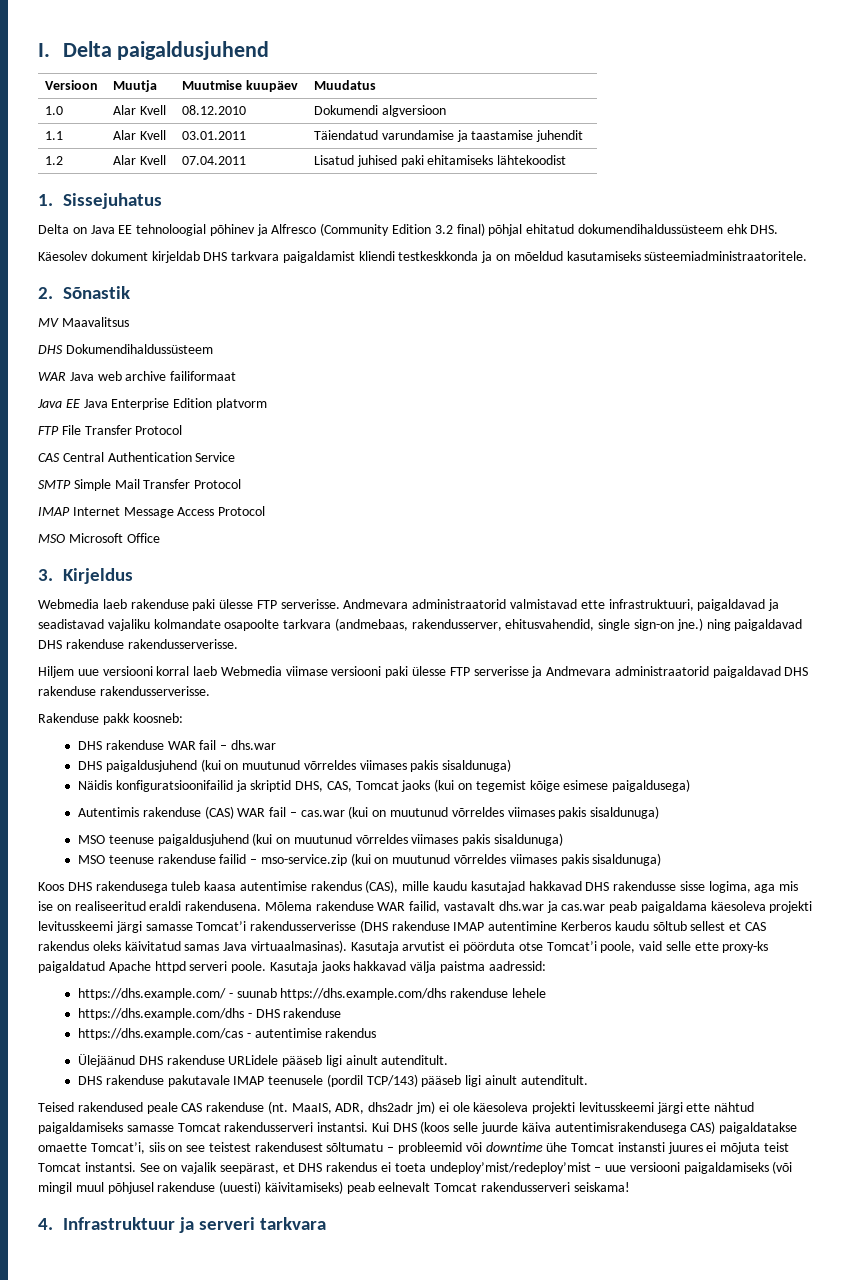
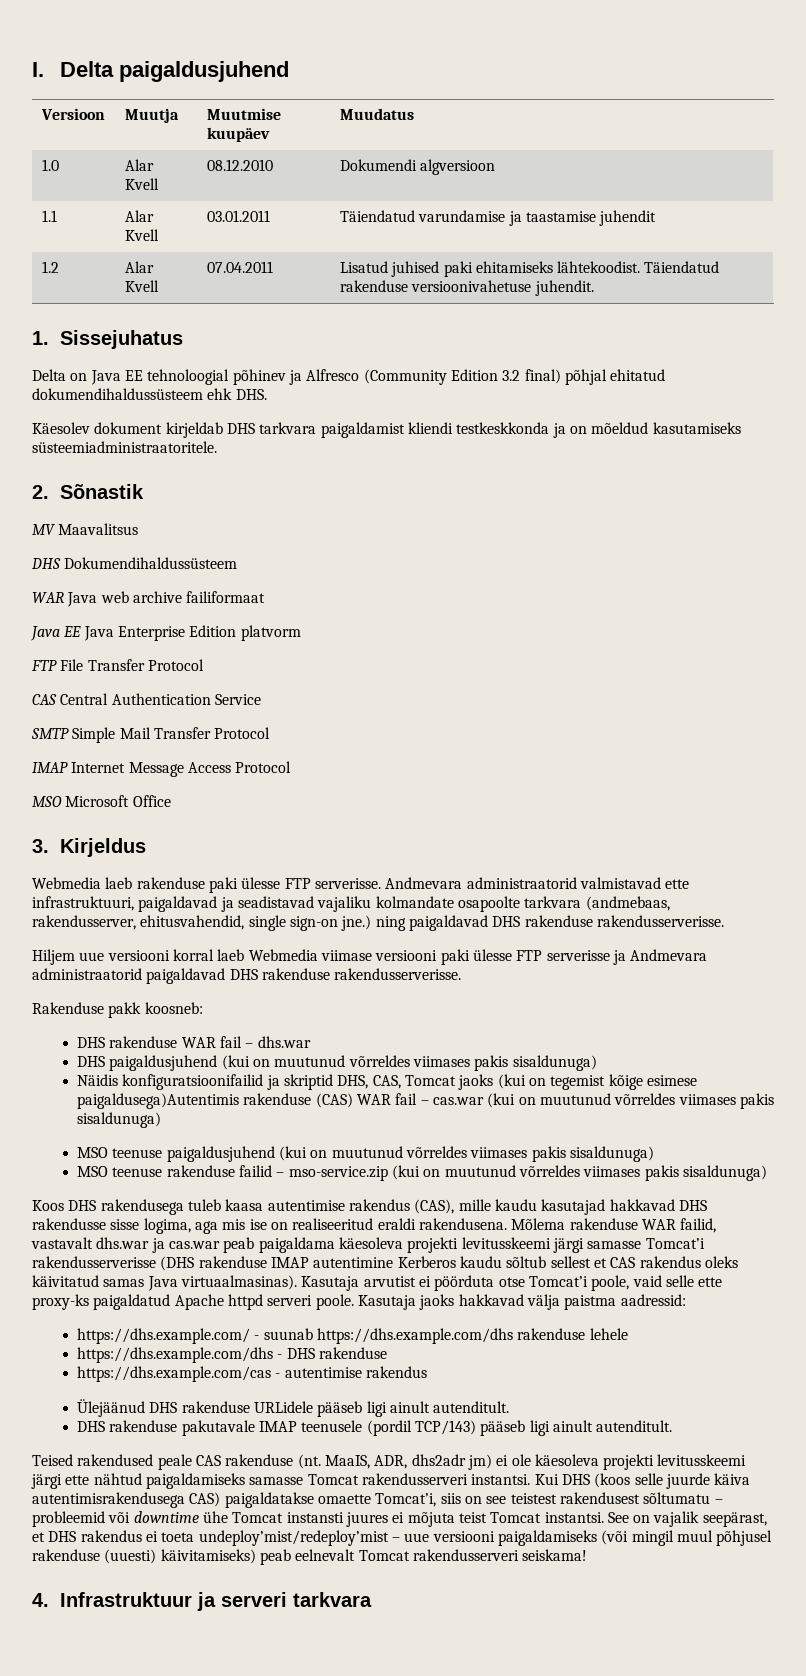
- 1.2 | Alar Kvell | 07.04.2011 | Lisatud juhised paki ehitamiseks lähtekoodist
+ 1.2 | Alar Kvell | 07.04.2011 | Lisatud juhised paki ehitamiseks lähtekoodist. Täiendatud rakenduse versioonivahetuse juhendit.
- Näidis konfiguratsioonifailid ja skriptid DHS, CAS, Tomcat jaoks (kui on tegemist kõige esimese paigaldusega)
- Autentimis rakenduse (CAS) WAR fail – cas.war (kui on muutunud võrreldes viimases pakis sisaldunuga)
+ Näidis konfiguratsioonifailid ja skriptid DHS, CAS, Tomcat jaoks (kui on tegemist kõige esimese paigaldusega)Autentimis rakenduse (CAS) WAR fail – cas.war (kui on muutunud võrreldes viimases pakis sisaldunuga)

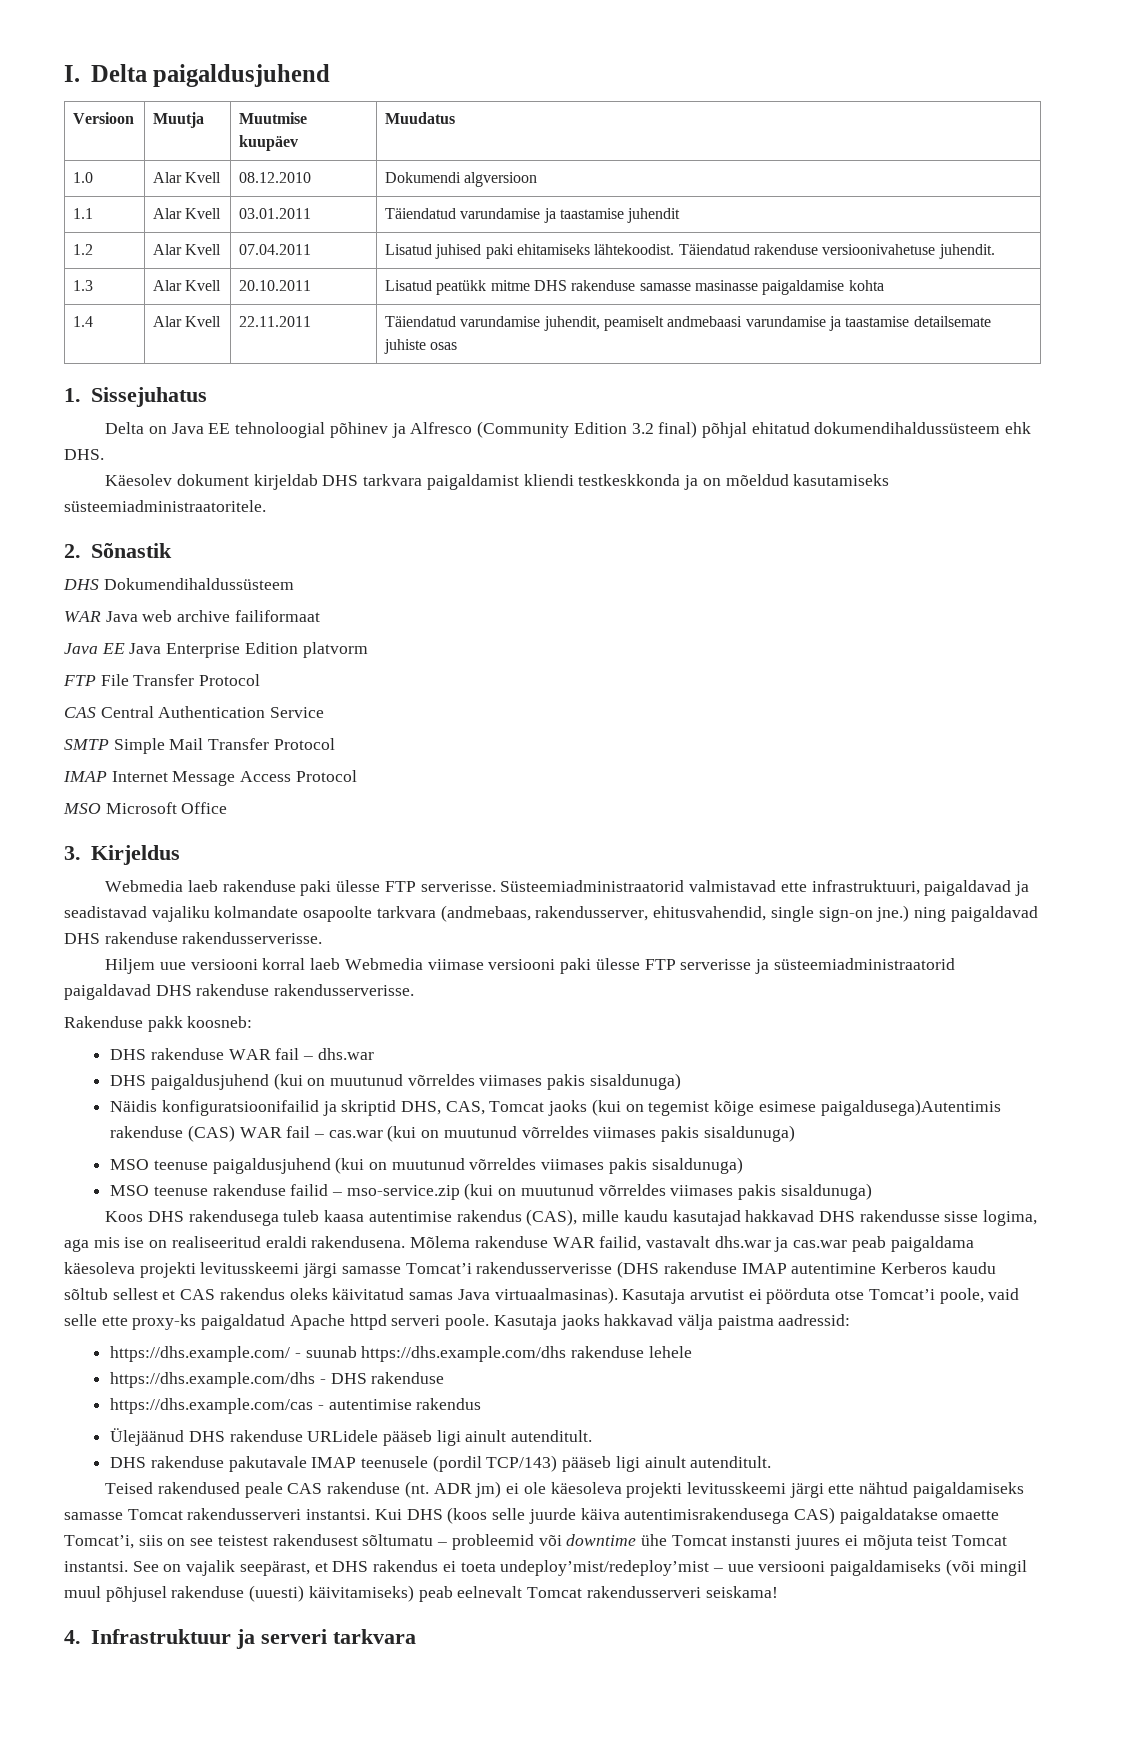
+ 1.3 | Alar Kvell | 20.10.2011 | Lisatud peatükk mitme DHS rakenduse samasse masinasse paigaldamise kohta
+ 1.4 | Alar Kvell | 22.11.2011 | Täiendatud varundamise juhendit, peamiselt andmebaasi varundamise ja taastamise detailsemate juhiste osas
- MV Maavalitsus
- Andmevara administraatorid valmistavad ette infrastruktuuri, paigaldavad ja seadistavad vajaliku kolmandate osapoolte tarkvara (andmebaas, rakendusserver, ehitusvahendid, single sign-on jne.) ning paigaldavad DHS rakenduse rakendusserverisse.
+ Süsteemiadministraatorid valmistavad ette infrastruktuuri, paigaldavad ja seadistavad vajaliku kolmandate osapoolte tarkvara (andmebaas, rakendusserver, ehitusvahendid, single sign-on jne.) ning paigaldavad DHS rakenduse rakendusserverisse.
- Hiljem uue versiooni korral laeb Webmedia viimase versiooni paki ülesse FTP serverisse ja Andmevara administraatorid paigaldavad DHS rakenduse rakendusserverisse.
+ Hiljem uue versiooni korral laeb Webmedia viimase versiooni paki ülesse FTP serverisse ja süsteemiadministraatorid paigaldavad DHS rakenduse rakendusserverisse.
- MaaIS, ADR, dhs2adr jm) ei ole käesoleva projekti levitusskeemi järgi ette nähtud paigaldamiseks samasse Tomcat rakendusserveri instantsi.
+ ADR jm) ei ole käesoleva projekti levitusskeemi järgi ette nähtud paigaldamiseks samasse Tomcat rakendusserveri instantsi.

